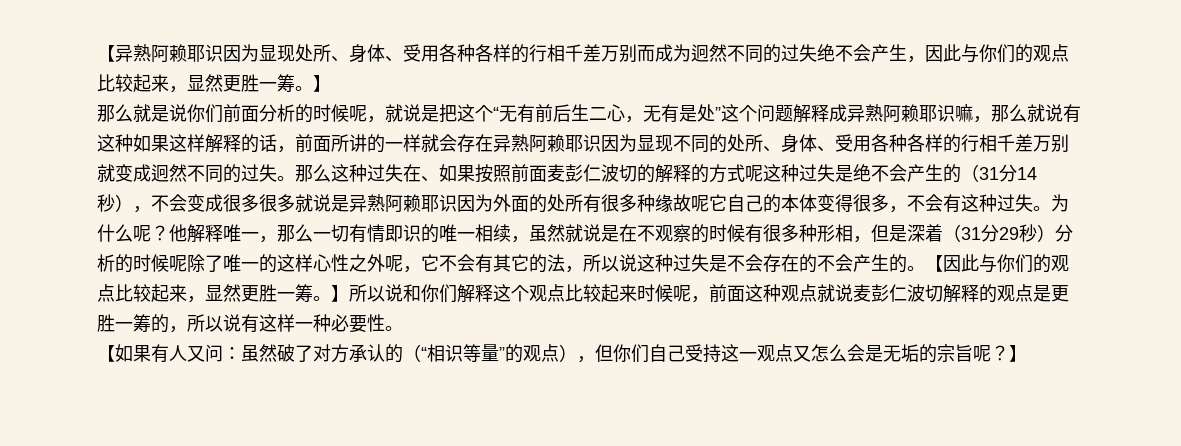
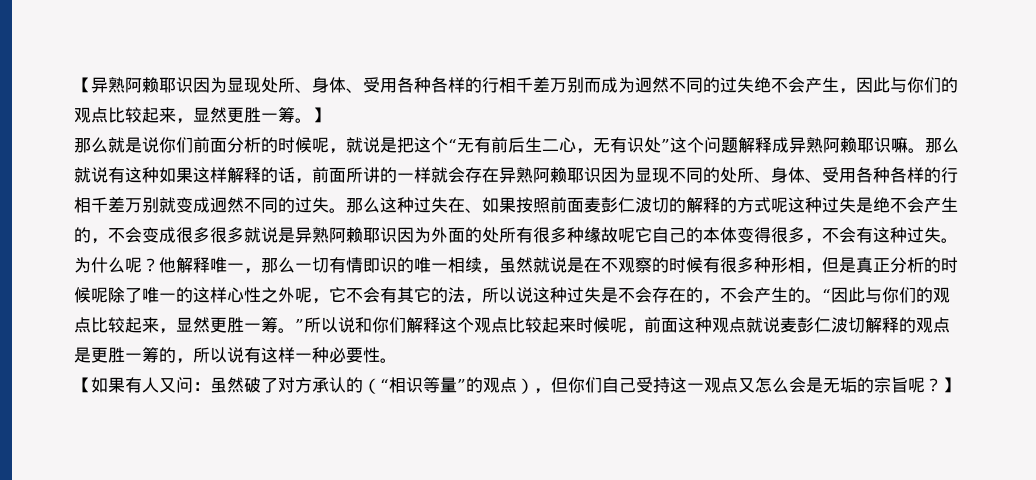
- 那么就是说你们前面分析的时候呢，就说是把这个“无有前后生二心，无有是处”这个问题解释成异熟阿赖耶识嘛，那么就说有这种如果这样解释的话，前面所讲的一样就会存在异熟阿赖耶识因为显现不同的处所、身体、受用各种各样的行相千差万别就变成迥然不同的过失。
+ 那么就是说你们前面分析的时候呢，就说是把这个“无有前后生二心，无有识处”这个问题解释成异熟阿赖耶识嘛。那么就说有这种如果这样解释的话，前面所讲的一样就会存在异熟阿赖耶识因为显现不同的处所、身体、受用各种各样的行相千差万别就变成迥然不同的过失。
- 那么这种过失在、如果按照前面麦彭仁波切的解释的方式呢这种过失是绝不会产生的（31分14秒），不会变成很多很多就说是异熟阿赖耶识因为外面的处所有很多种缘故呢它自己的本体变得很多，不会有这种过失。
+ 那么这种过失在、如果按照前面麦彭仁波切的解释的方式呢这种过失是绝不会产生的，不会变成很多很多就说是异熟阿赖耶识因为外面的处所有很多种缘故呢它自己的本体变得很多，不会有这种过失。
- 他解释唯一，那么一切有情即识的唯一相续，虽然就说是在不观察的时候有很多种形相，但是深着（31分29秒）分析的时候呢除了唯一的这样心性之外呢，它不会有其它的法，所以说这种过失是不会存在的不会产生的。
+ 他解释唯一，那么一切有情即识的唯一相续，虽然就说是在不观察的时候有很多种形相，但是真正分析的时候呢除了唯一的这样心性之外呢，它不会有其它的法，所以说这种过失是不会存在的，不会产生的。
- 【因此与你们的观点比较起来，显然更胜一筹。】所以说和你们解释这个观点比较起来时候呢，前面这种观点就说麦彭仁波切解释的观点是更胜一筹的，所以说有这样一种必要性。
+ “因此与你们的观点比较起来，显然更胜一筹。”所以说和你们解释这个观点比较起来时候呢，前面这种观点就说麦彭仁波切解释的观点是更胜一筹的，所以说有这样一种必要性。

